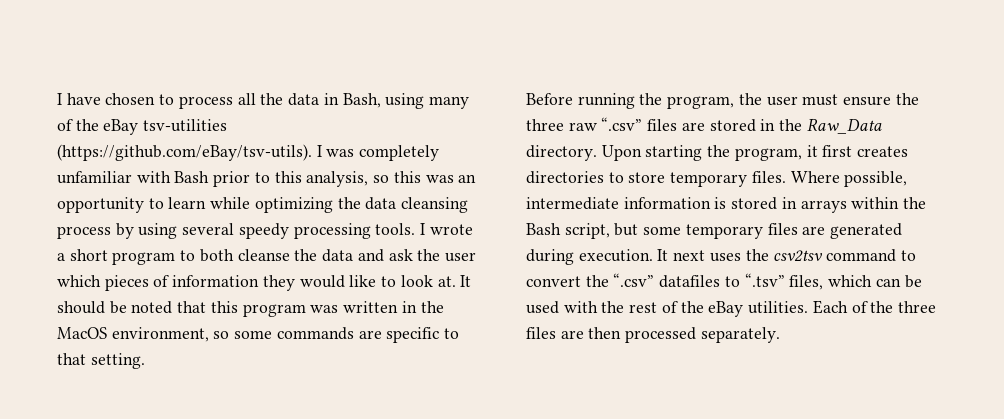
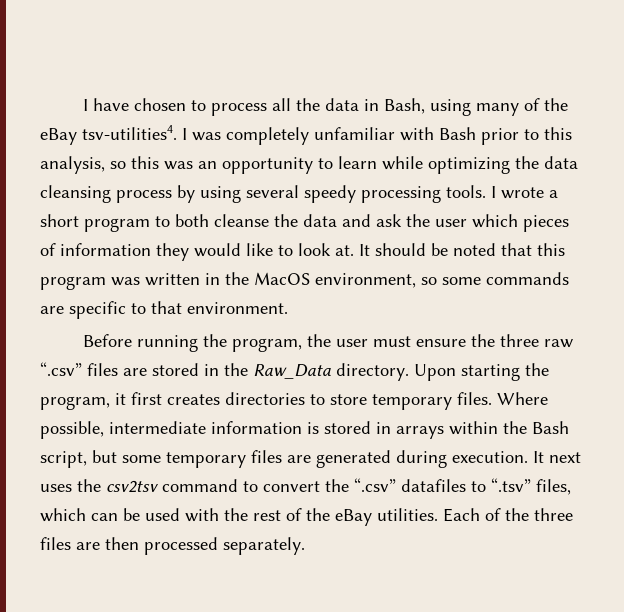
- I have chosen to process all the data in Bash, using many of the eBay tsv-utilities (https://github.com/eBay/tsv-utils). I was completely unfamiliar with Bash prior to this analysis, so this was an opportunity to learn while optimizing the data cleansing process by using several speedy processing tools.
+ I have chosen to process all the data in Bash, using many of the eBay tsv-utilities4. I was completely unfamiliar with Bash prior to this analysis, so this was an opportunity to learn while optimizing the data cleansing process by using several speedy processing tools.
- It should be noted that this program was written in the MacOS environment, so some commands are specific to that setting.
+ It should be noted that this program was written in the MacOS environment, so some commands are specific to that environment.

